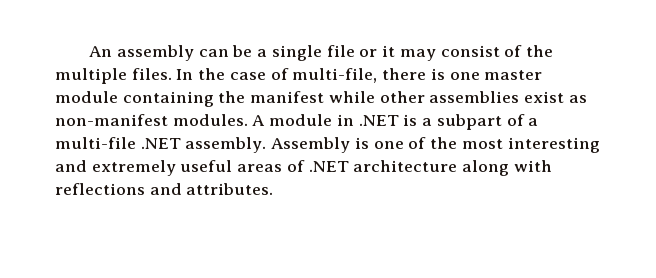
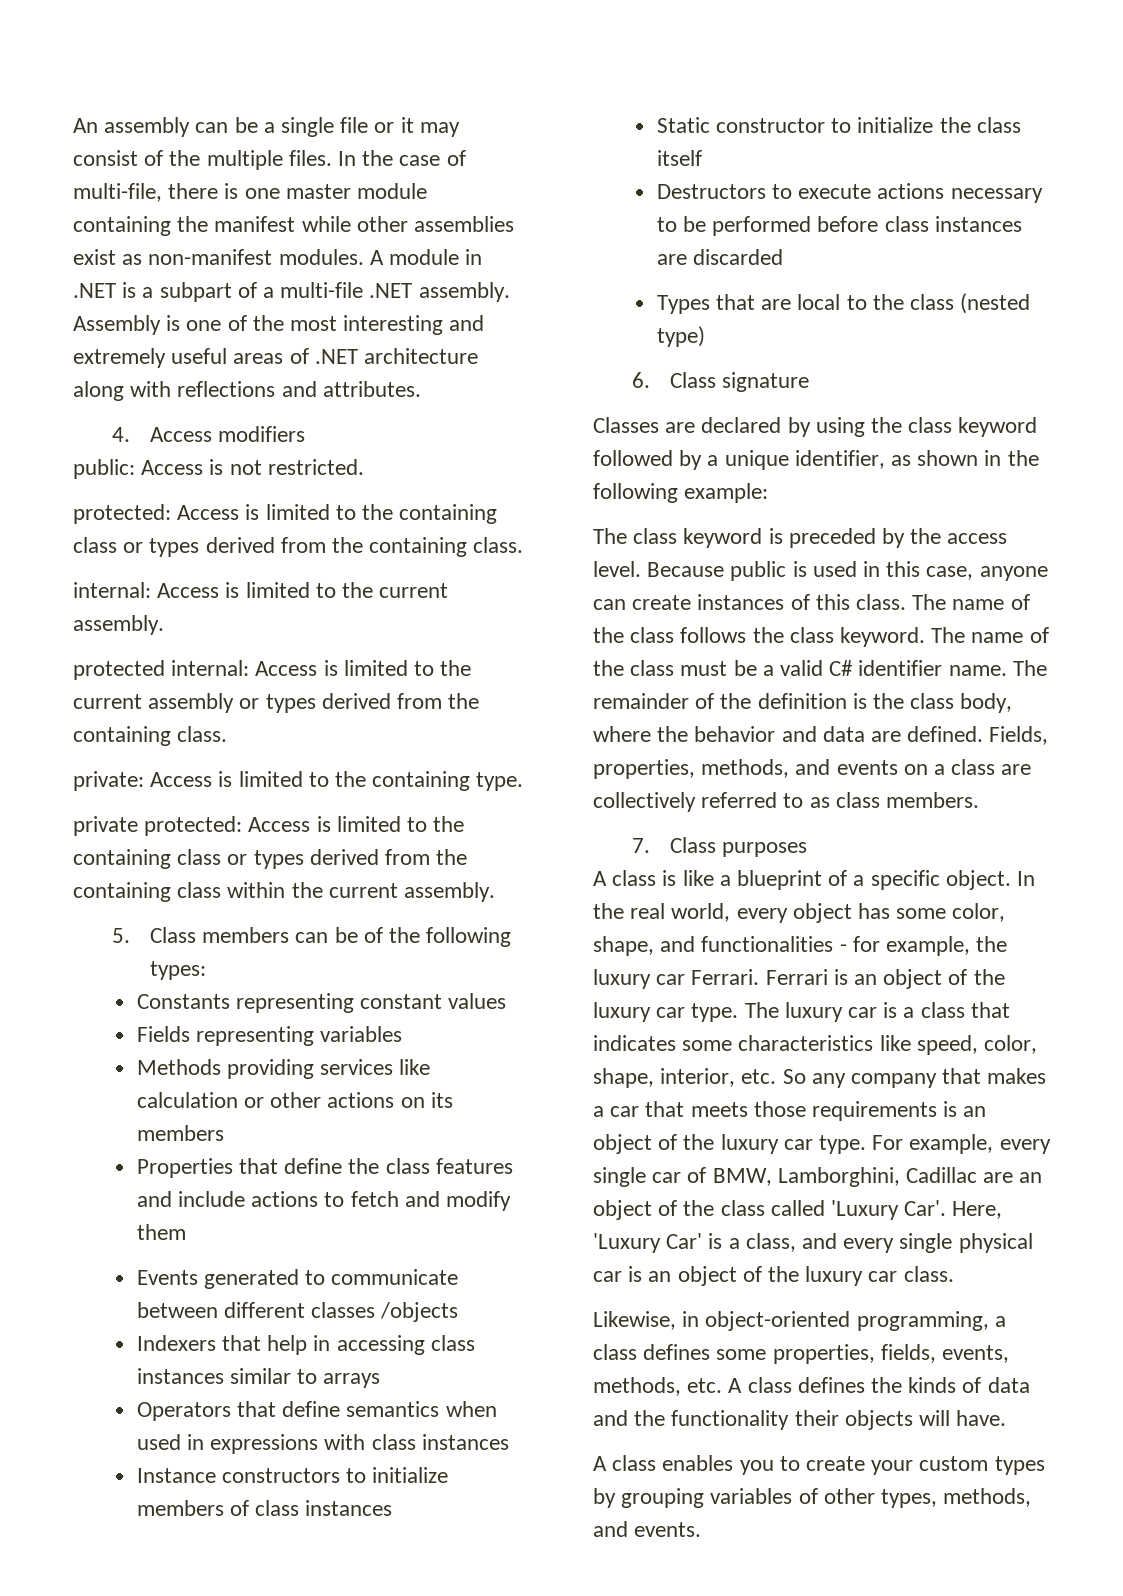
+ 4. Access modifiers
+ public: Access is not restricted.
+ protected: Access is limited to the containing class or types derived from the containing class.
+ internal: Access is limited to the current assembly.
+ protected internal: Access is limited to the current assembly or types derived from the containing class.
+ private: Access is limited to the containing type.
+ private protected: Access is limited to the containing class or types derived from the containing class within the current assembly.
+ 5. Class members can be of the following types:
+ Constants representing constant values
+ Fields representing variables
+ Methods providing services like calculation or other actions on its members
+ Properties that define the class features and include actions to fetch and modify them
+ Events generated to communicate between different classes /objects
+ Indexers that help in accessing class instances similar to arrays
+ Operators that define semantics when used in expressions with class instances
+ Instance constructors to initialize members of class instances
+ Static constructor to initialize the class itself
+ Destructors to execute actions necessary to be performed before class instances are discarded
+ Types that are local to the class (nested type)
+ 6. Class signature
+ Classes are declared by using the class keyword followed by a unique identifier, as shown in the following example:
+ The class keyword is preceded by the access level. Because public is used in this case, anyone can create instances of this class. The name of the class follows the class keyword. The name of the class must be a valid C# identifier name. The remainder of the definition is the class body, where the behavior and data are defined. Fields, properties, methods, and events on a class are collectively referred to as class members.
+ 7. Class purposes
+ A class is like a blueprint of a specific object. In the real world, every object has some color, shape, and functionalities - for example, the luxury car Ferrari. Ferrari is an object of the luxury car type. The luxury car is a class that indicates some characteristics like speed, color, shape, interior, etc. So any company that makes a car that meets those requirements is an object of the luxury car type. For example, every single car of BMW, Lamborghini, Cadillac are an object of the class called 'Luxury Car'. Here, 'Luxury Car' is a class, and every single physical car is an object of the luxury car class.
+ Likewise, in object-oriented programming, a class defines some properties, fields, events, methods, etc. A class defines the kinds of data and the functionality their objects will have.
+ A class enables you to create your custom types by grouping variables of other types, methods, and events.

